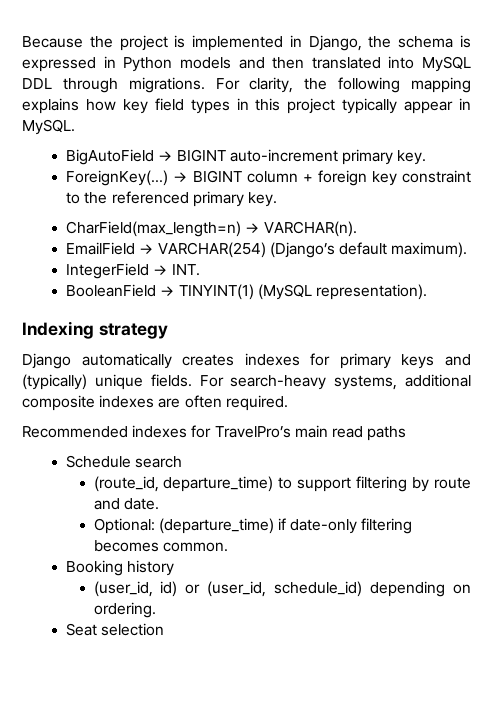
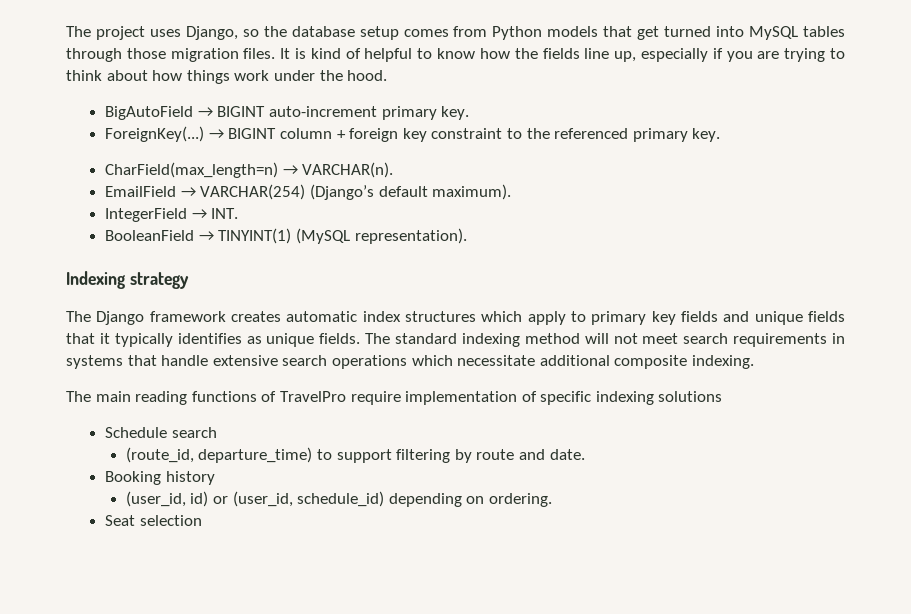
- Because the project is implemented in Django, the schema is expressed in Python models and then translated into MySQL DDL through migrations. For clarity, the following mapping explains how key field types in this project typically appear in MySQL.
+ The project uses Django, so the database setup comes from Python models that get turned into MySQL tables through those migration files. It is kind of helpful to know how the fields line up, especially if you are trying to think about how things work under the hood.
- Django automatically creates indexes for primary keys and (typically) unique fields. For search-heavy systems, additional composite indexes are often required.
- Recommended indexes for TravelPro’s main read paths
+ The Django framework creates automatic index structures which apply to primary key fields and unique fields that it typically identifies as unique fields. The standard indexing method will not meet search requirements in systems that handle extensive search operations which necessitate additional composite indexing.
+ The main reading functions of TravelPro require implementation of specific indexing solutions
- Optional: (departure_time) if date-only filtering becomes common.

